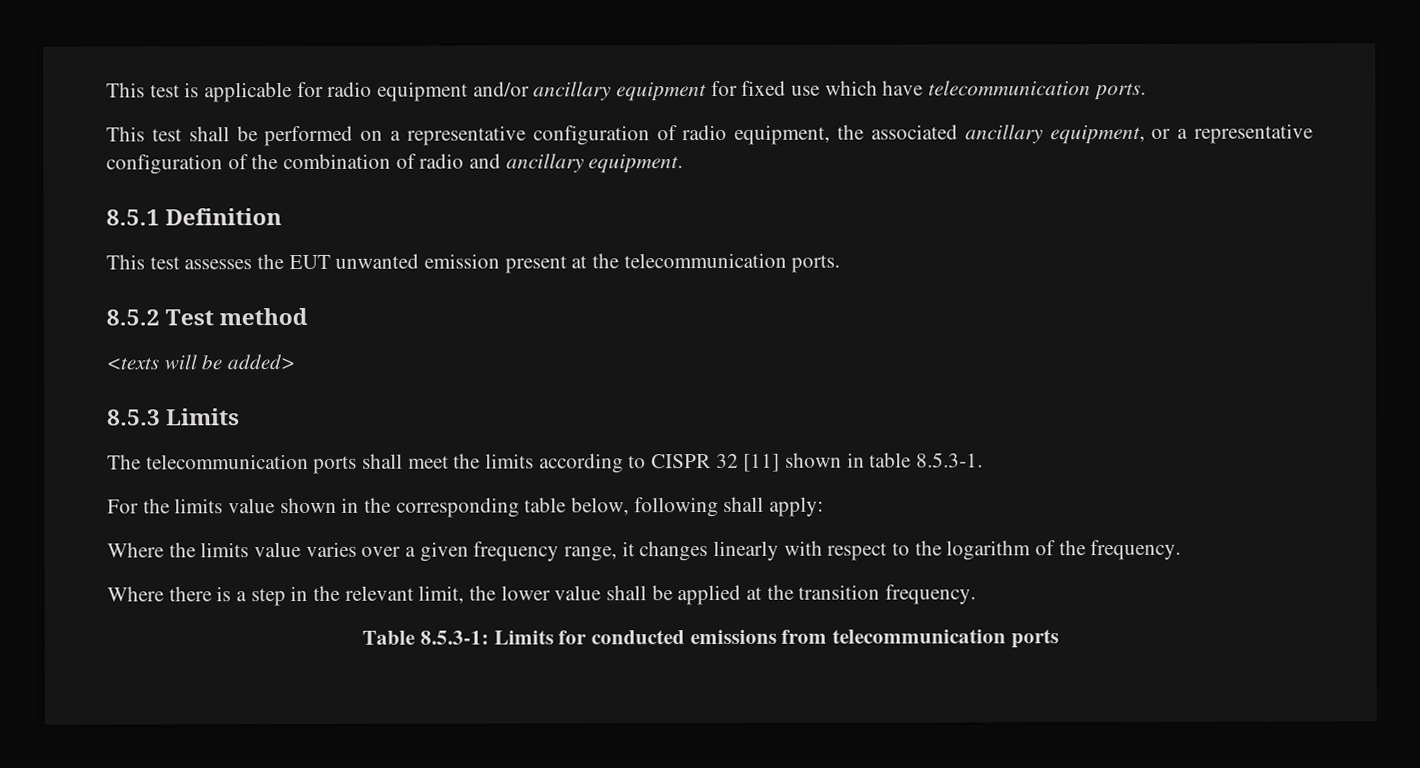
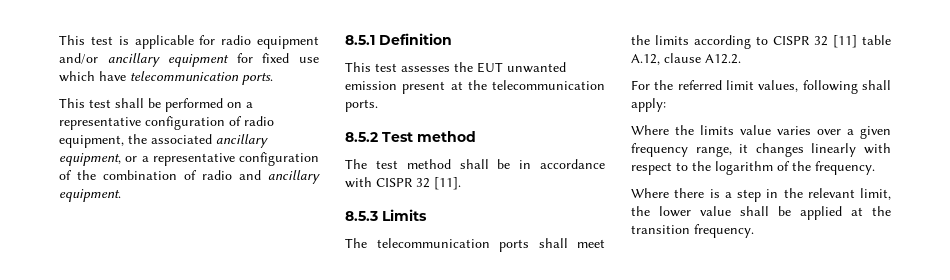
- <texts will be added>
+ The test method shall be in accordance with CISPR 32 [11].
- The telecommunication ports shall meet the limits according to CISPR 32 [11] shown in table 8.5.3-1.
- For the limits value shown in the corresponding table below, following shall apply:
+ The telecommunication ports shall meet the limits according to CISPR 32 [11] table A.12, clause A12.2.
+ For the referred limit values, following shall apply:
- Table 8.5.3-1: Limits for conducted emissions from telecommunication ports

